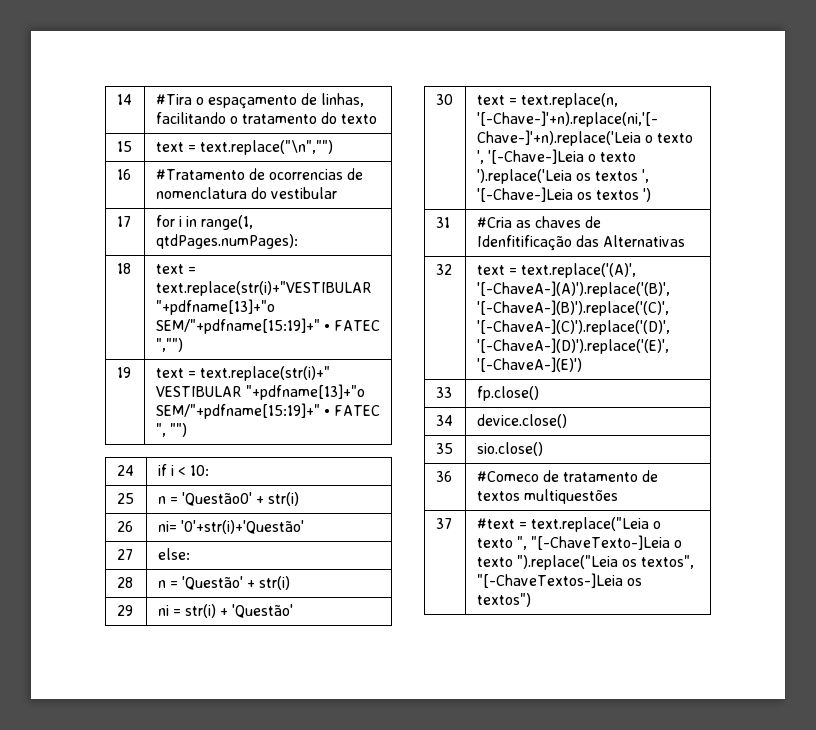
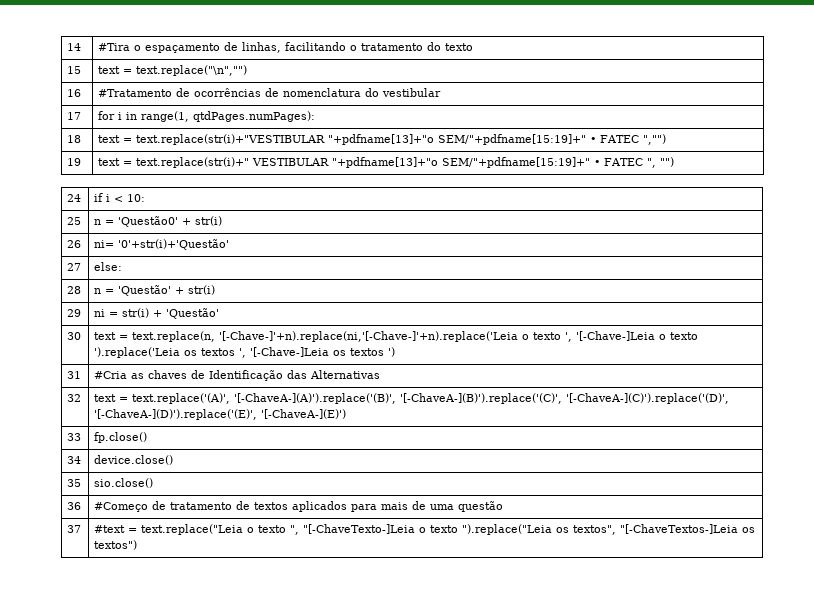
- 16 | #Tratamento de ocorrencias de nomenclatura do vestibular
+ 16 | #Tratamento de ocorrências de nomenclatura do vestibular
- 31 | #Cria as chaves de Idenfitificação das Alternativas
+ 31 | #Cria as chaves de Identificação das Alternativas
- 36 | #Comeco de tratamento de textos multiquestões
+ 36 | #Começo de tratamento de textos aplicados para mais de uma questão

